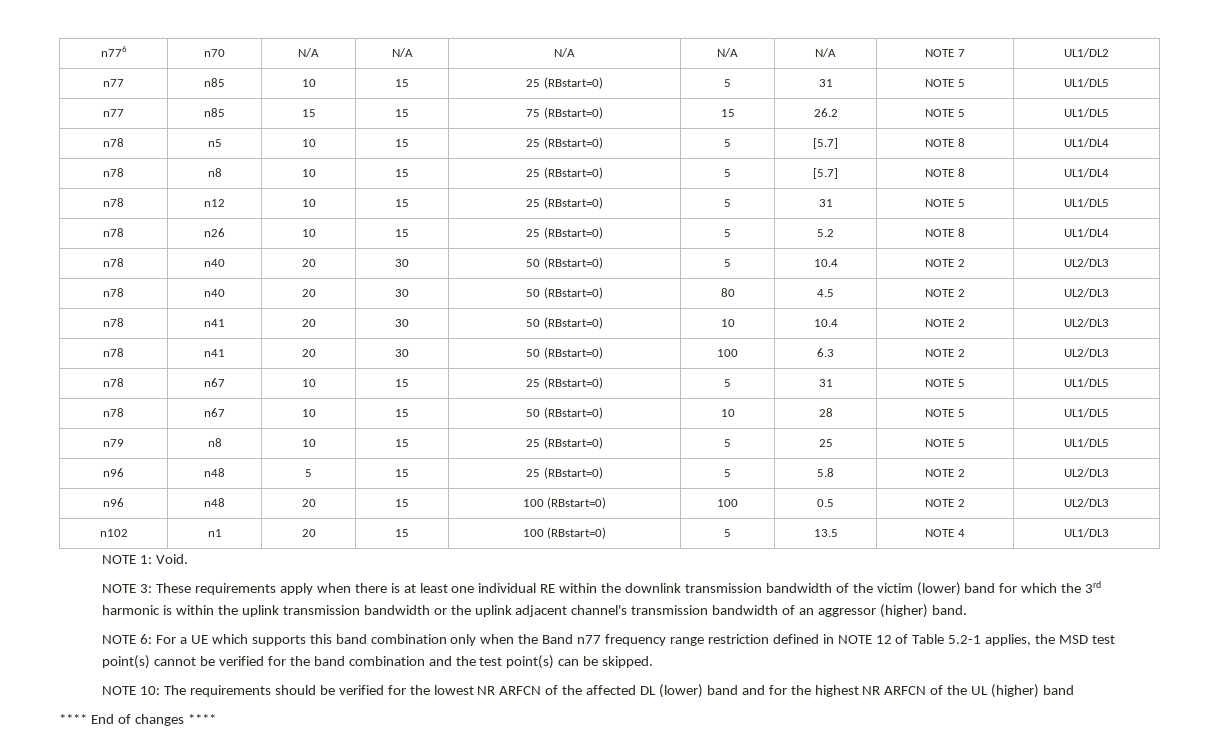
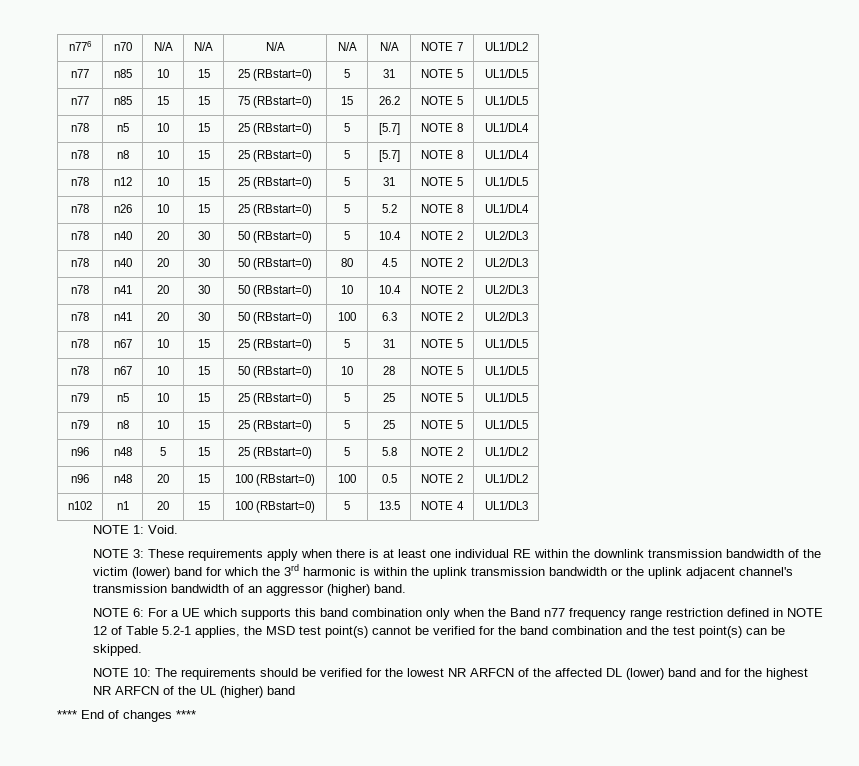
+ n79 | n5 | 10 | 15 | 25 (RBstart=0) | 5 | 25 | NOTE 5 | UL1/DL5
- n96 | n48 | 5 | 15 | 25 (RBstart=0) | 5 | 5.8 | NOTE 2 | UL2/DL3
+ n96 | n48 | 5 | 15 | 25 (RBstart=0) | 5 | 5.8 | NOTE 2 | UL1/DL2
- n96 | n48 | 20 | 15 | 100 (RBstart=0) | 100 | 0.5 | NOTE 2 | UL2/DL3
+ n96 | n48 | 20 | 15 | 100 (RBstart=0) | 100 | 0.5 | NOTE 2 | UL1/DL2

